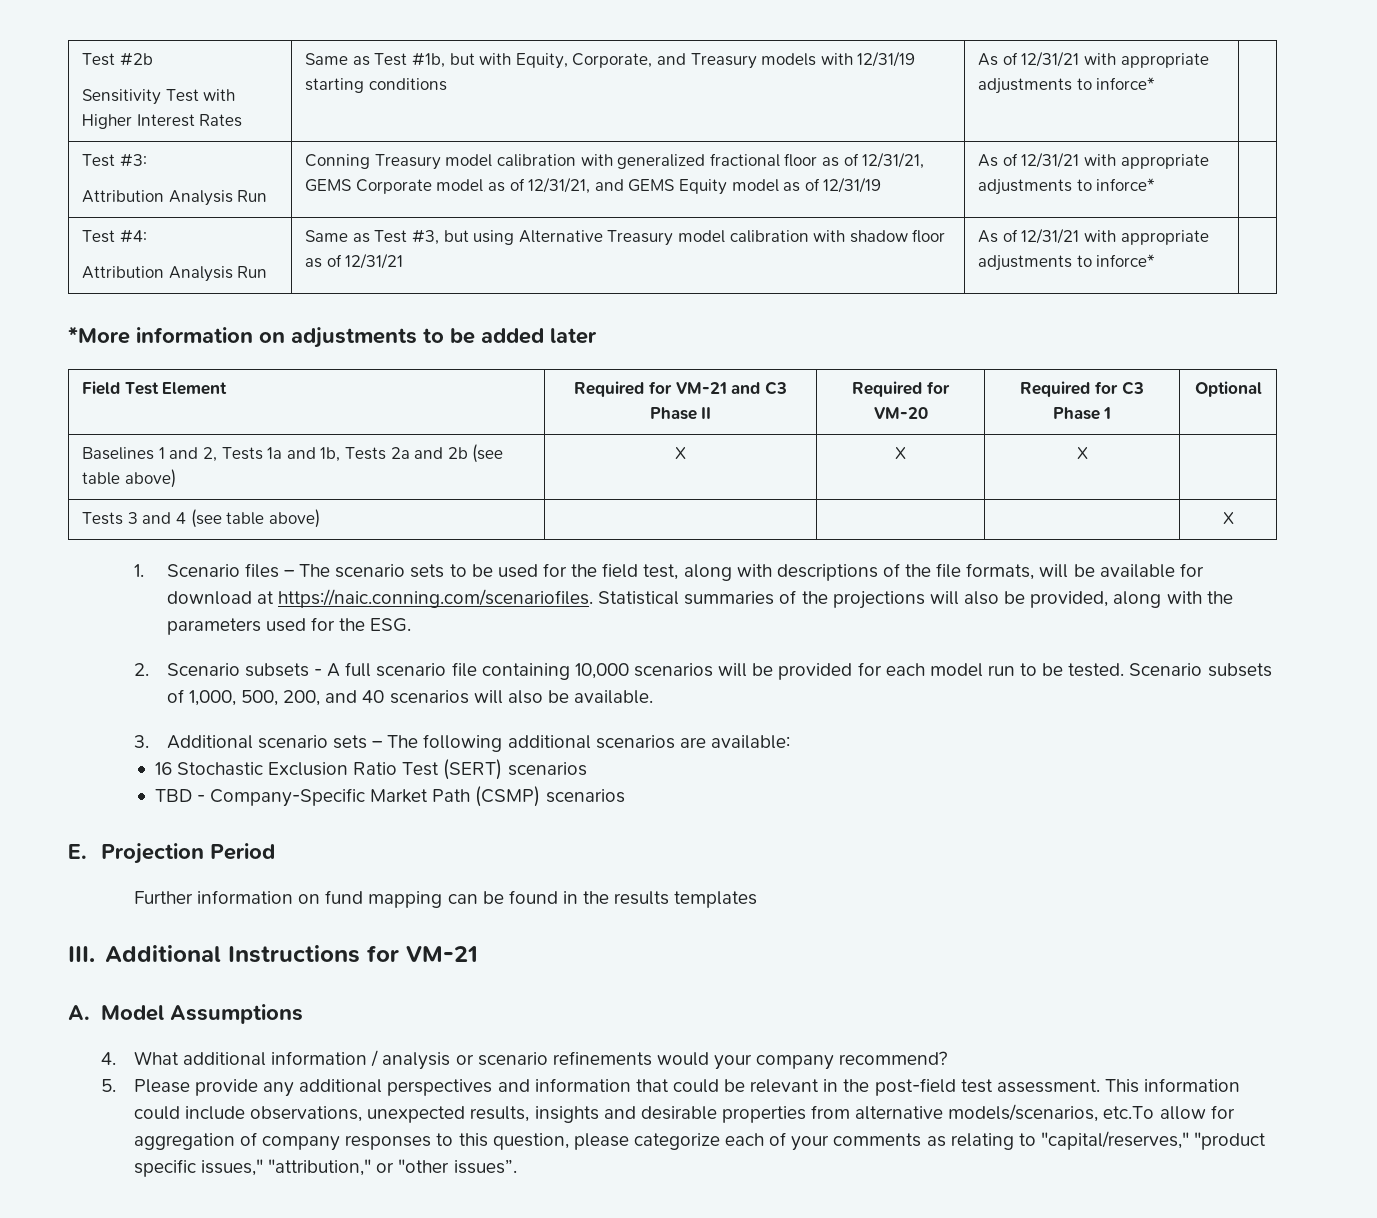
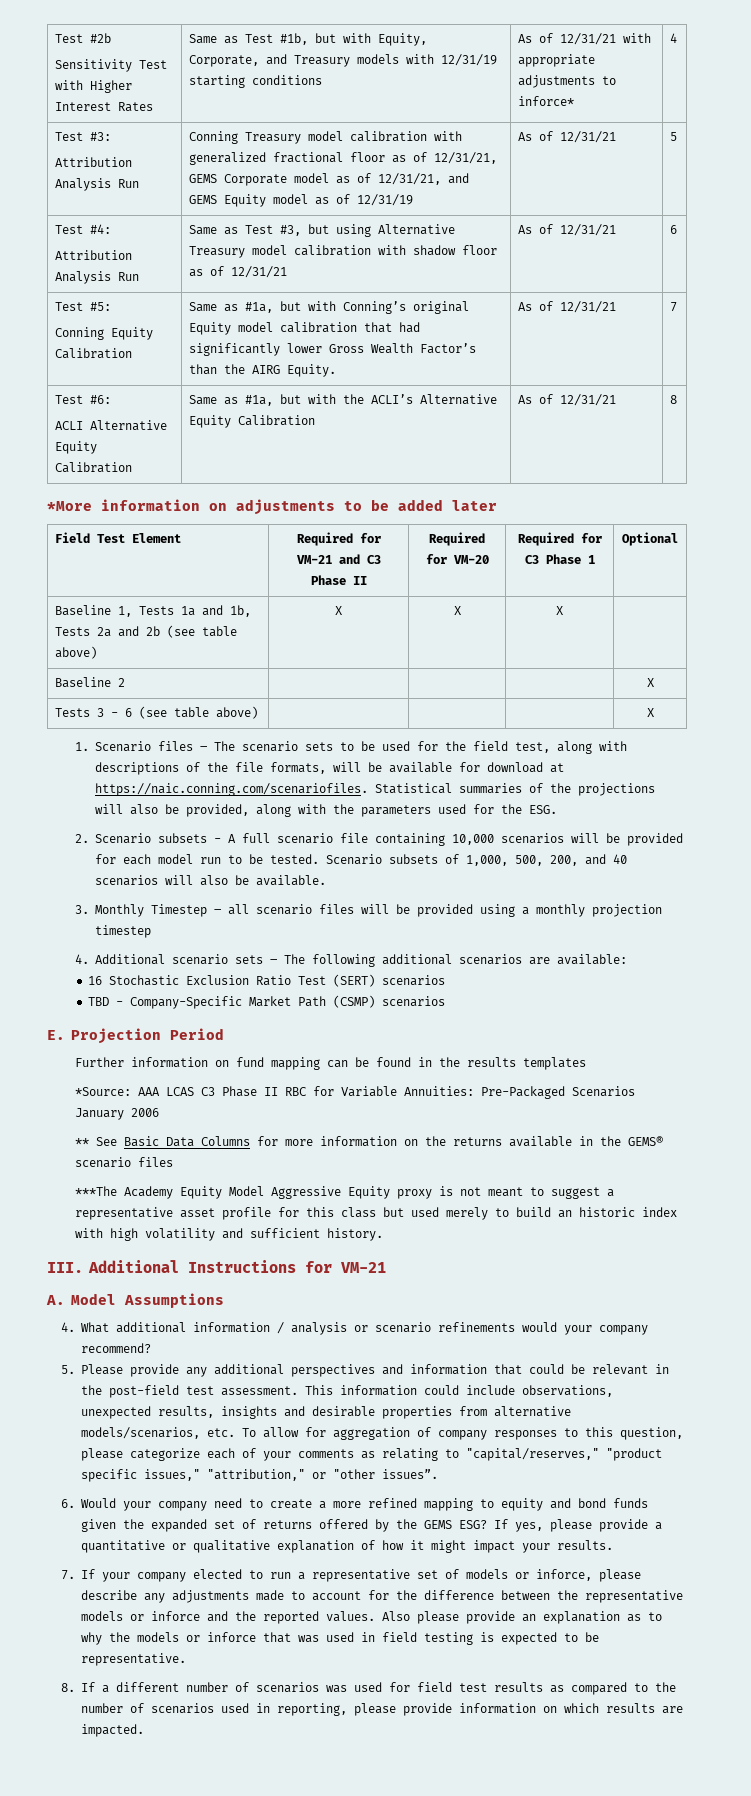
  Test #2b
- Sensitivity Test with Higher Interest Rates | Same as Test #1b, but with Equity, Corporate, and Treasury models with 12/31/19 starting conditions | As of 12/31/21 with appropriate adjustments to inforce* |
+ Sensitivity Test with Higher Interest Rates | Same as Test #1b, but with Equity, Corporate, and Treasury models with 12/31/19 starting conditions | As of 12/31/21 with appropriate adjustments to inforce* | 4
  Test #3:
- Attribution Analysis Run | Conning Treasury model calibration with generalized fractional floor as of 12/31/21, GEMS Corporate model as of 12/31/21, and GEMS Equity model as of 12/31/19 | As of 12/31/21 with appropriate adjustments to inforce* |
+ Attribution Analysis Run | Conning Treasury model calibration with generalized fractional floor as of 12/31/21, GEMS Corporate model as of 12/31/21, and GEMS Equity model as of 12/31/19 | As of 12/31/21 | 5
  Test #4:
- Attribution Analysis Run | Same as Test #3, but using Alternative Treasury model calibration with shadow floor as of 12/31/21 | As of 12/31/21 with appropriate adjustments to inforce* |
+ Attribution Analysis Run | Same as Test #3, but using Alternative Treasury model calibration with shadow floor as of 12/31/21 | As of 12/31/21 | 6
+ Test #5:
+ Conning Equity Calibration | Same as #1a, but with Conning’s original Equity model calibration that had significantly lower Gross Wealth Factor’s than the AIRG Equity. | As of 12/31/21 | 7
+ Test #6:
+ ACLI Alternative Equity Calibration | Same as #1a, but with the ACLI’s Alternative Equity Calibration | As of 12/31/21 | 8
- Baselines 1 and 2, Tests 1a and 1b, Tests 2a and 2b (see table above) | X | X | X |
+ Baseline 1, Tests 1a and 1b, Tests 2a and 2b (see table above) | X | X | X |
+ Baseline 2 | | | | X
- Tests 3 and 4 (see table above) | | | | X
+ Tests 3 - 6 (see table above) | | | | X
- 3. Additional scenario sets – The following additional scenarios are available:
+ 3. Monthly Timestep – all scenario files will be provided using a monthly projection timestep
+ 4. Additional scenario sets – The following additional scenarios are available:
+ *Source: AAA LCAS C3 Phase II RBC for Variable Annuities: Pre-Packaged Scenarios January 2006
+ ** See Basic Data Columns for more information on the returns available in the GEMS® scenario files
+ ***The Academy Equity Model Aggressive Equity proxy is not meant to suggest a representative asset profile for this class but used merely to build an historic index with high volatility and sufficient history.
- This information could include observations, unexpected results, insights and desirable properties from alternative models/scenarios, etc.To allow for aggregation of company responses to this question, please categorize each of your comments as relating to "capital/reserves," "product specific issues," "attribution," or "other issues”.
+ This information could include observations, unexpected results, insights and desirable properties from alternative models/scenarios, etc. To allow for aggregation of company responses to this question, please categorize each of your comments as relating to "capital/reserves," "product specific issues," "attribution," or "other issues”.
+ 6. Would your company need to create a more refined mapping to equity and bond funds given the expanded set of returns offered by the GEMS ESG? If yes, please provide a quantitative or qualitative explanation of how it might impact your results.
+ 7. If your company elected to run a representative set of models or inforce, please describe any adjustments made to account for the difference between the representative models or inforce and the reported values. Also please provide an explanation as to why the models or inforce that was used in field testing is expected to be representative.
+ 8. If a different number of scenarios was used for field test results as compared to the number of scenarios used in reporting, please provide information on which results are impacted.

